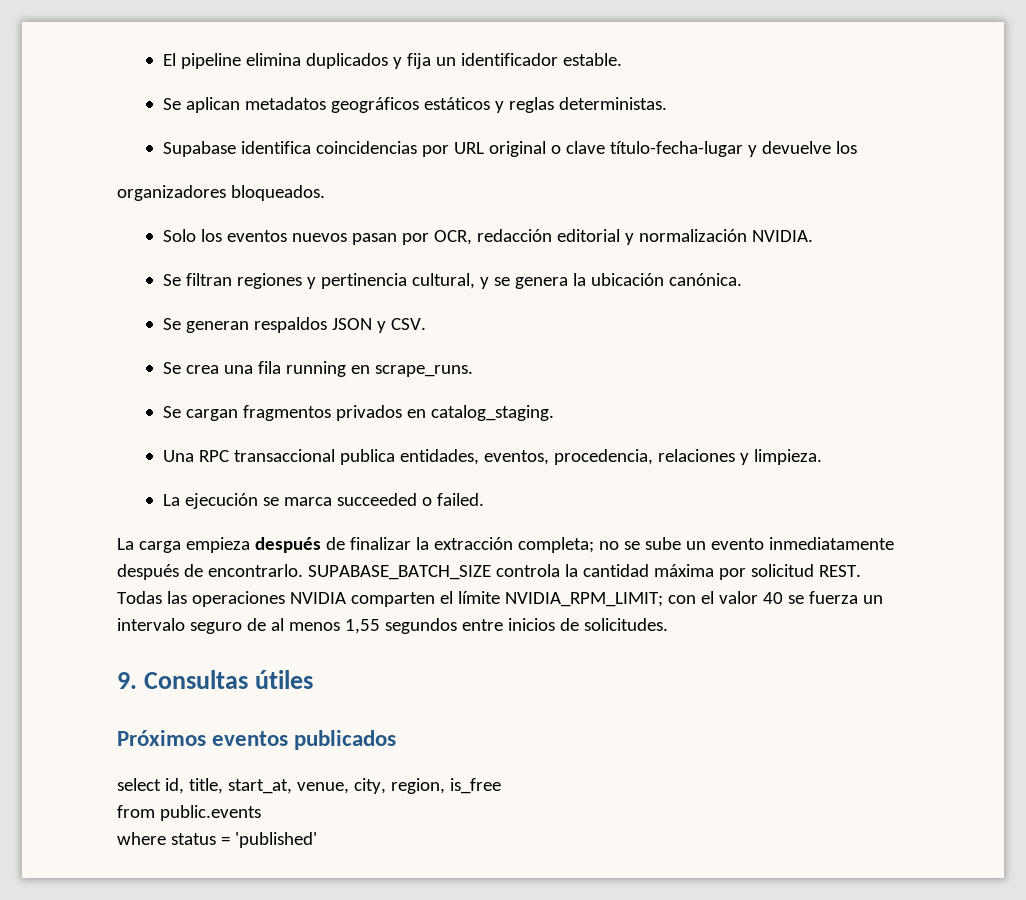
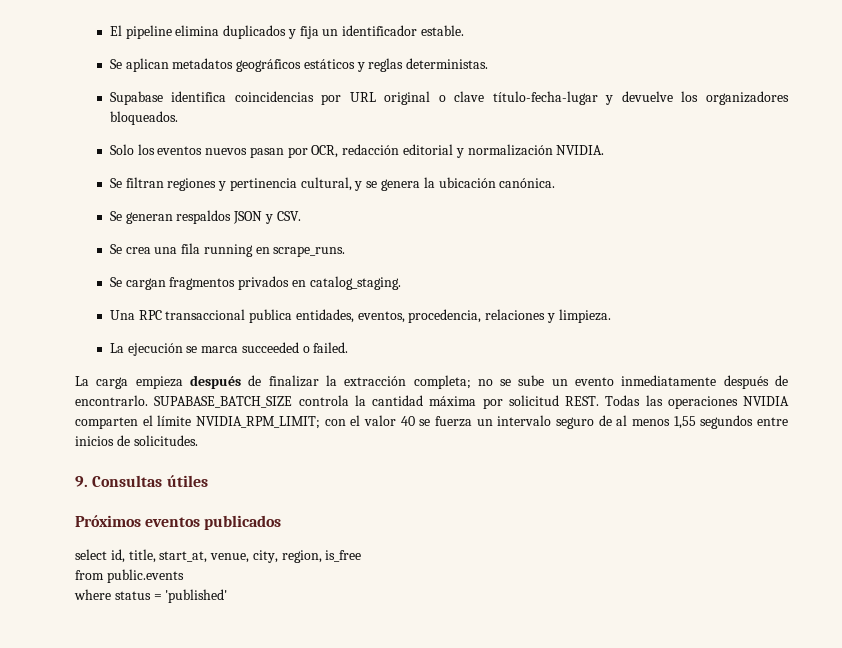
- Supabase identifica coincidencias por URL original o clave título-fecha-lugar y devuelve los
- organizadores bloqueados.
+ Supabase identifica coincidencias por URL original o clave título-fecha-lugar y devuelve los organizadores bloqueados.

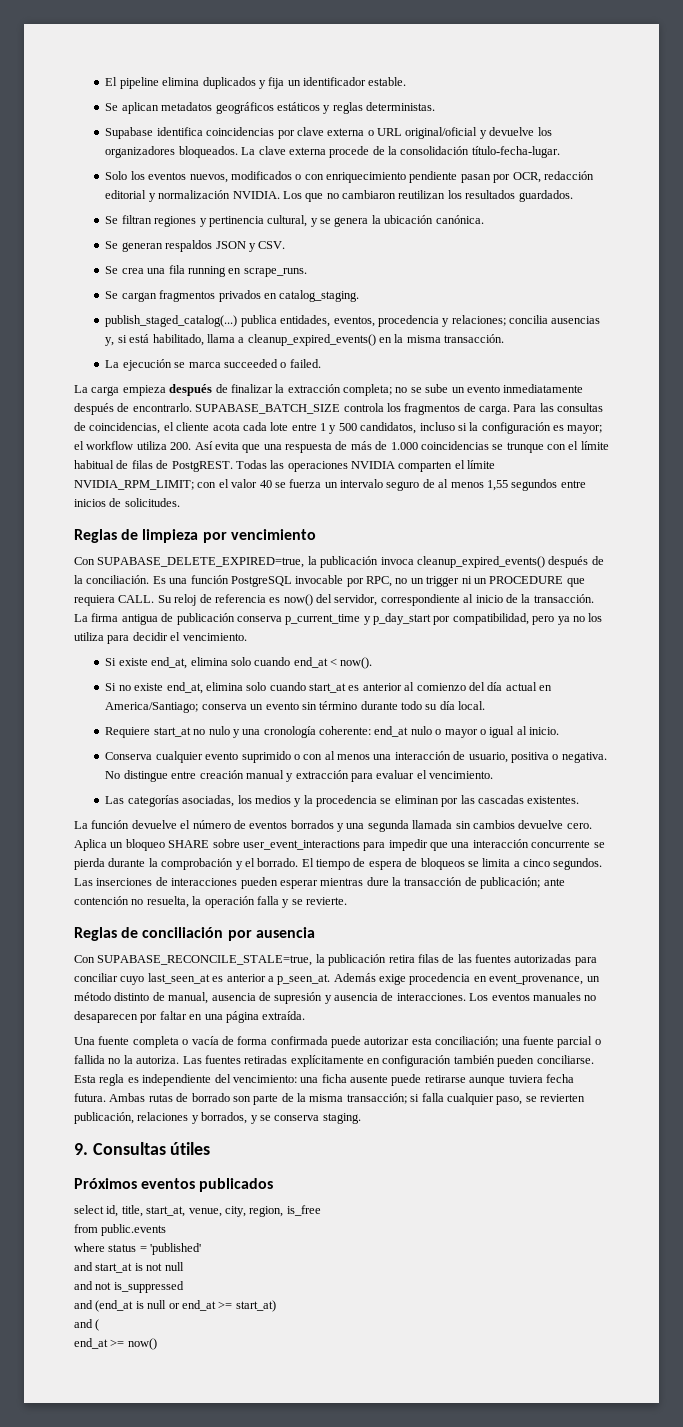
- Supabase identifica coincidencias por URL original o clave título-fecha-lugar y devuelve los organizadores bloqueados.
- Solo los eventos nuevos pasan por OCR, redacción editorial y normalización NVIDIA.
+ Supabase identifica coincidencias por clave externa o URL original/oficial y devuelve los organizadores bloqueados. La clave externa procede de la consolidación título-fecha-lugar.
+ Solo los eventos nuevos, modificados o con enriquecimiento pendiente pasan por OCR, redacción editorial y normalización NVIDIA. Los que no cambiaron reutilizan los resultados guardados.
- Una RPC transaccional publica entidades, eventos, procedencia, relaciones y limpieza.
+ publish_staged_catalog(...) publica entidades, eventos, procedencia y relaciones; concilia ausencias y, si está habilitado, llama a cleanup_expired_events() en la misma transacción.
- SUPABASE_BATCH_SIZE controla la cantidad máxima por solicitud REST.
+ SUPABASE_BATCH_SIZE controla los fragmentos de carga. Para las consultas de coincidencias, el cliente acota cada lote entre 1 y 500 candidatos, incluso si la configuración es mayor; el workflow utiliza 200. Así evita que una respuesta de más de 1.000 coincidencias se trunque con el límite habitual de filas de PostgREST.
+ Reglas de limpieza por vencimiento
+ Con SUPABASE_DELETE_EXPIRED=true, la publicación invoca cleanup_expired_events() después de la conciliación. Es una función PostgreSQL invocable por RPC, no un trigger ni un PROCEDURE que requiera CALL. Su reloj de referencia es now() del servidor, correspondiente al inicio de la transacción. La firma antigua de publicación conserva p_current_time y p_day_start por compatibilidad, pero ya no los utiliza para decidir el vencimiento.
+ Si existe end_at, elimina solo cuando end_at < now().
+ Si no existe end_at, elimina solo cuando start_at es anterior al comienzo del día actual en America/Santiago; conserva un evento sin término durante todo su día local.
+ Requiere start_at no nulo y una cronología coherente: end_at nulo o mayor o igual al inicio.
+ Conserva cualquier evento suprimido o con al menos una interacción de usuario, positiva o negativa. No distingue entre creación manual y extracción para evaluar el vencimiento.
+ Las categorías asociadas, los medios y la procedencia se eliminan por las cascadas existentes.
+ La función devuelve el número de eventos borrados y una segunda llamada sin cambios devuelve cero. Aplica un bloqueo SHARE sobre user_event_interactions para impedir que una interacción concurrente se pierda durante la comprobación y el borrado. El tiempo de espera de bloqueos se limita a cinco segundos. Las inserciones de interacciones pueden esperar mientras dure la transacción de publicación; ante contención no resuelta, la operación falla y se revierte.
+ Reglas de conciliación por ausencia
+ Con SUPABASE_RECONCILE_STALE=true, la publicación retira filas de las fuentes autorizadas para conciliar cuyo last_seen_at es anterior a p_seen_at. Además exige procedencia en event_provenance, un método distinto de manual, ausencia de supresión y ausencia de interacciones. Los eventos manuales no desaparecen por faltar en una página extraída.
+ Una fuente completa o vacía de forma confirmada puede autorizar esta conciliación; una fuente parcial o fallida no la autoriza. Las fuentes retiradas explícitamente en configuración también pueden conciliarse. Esta regla es independiente del vencimiento: una ficha ausente puede retirarse aunque tuviera fecha futura. Ambas rutas de borrado son parte de la misma transacción; si falla cualquier paso, se revierten publicación, relaciones y borrados, y se conserva staging.
+ and start_at is not null
+ and not is_suppressed
+ and (end_at is null or end_at >= start_at)
+ and (
+ end_at >= now()

